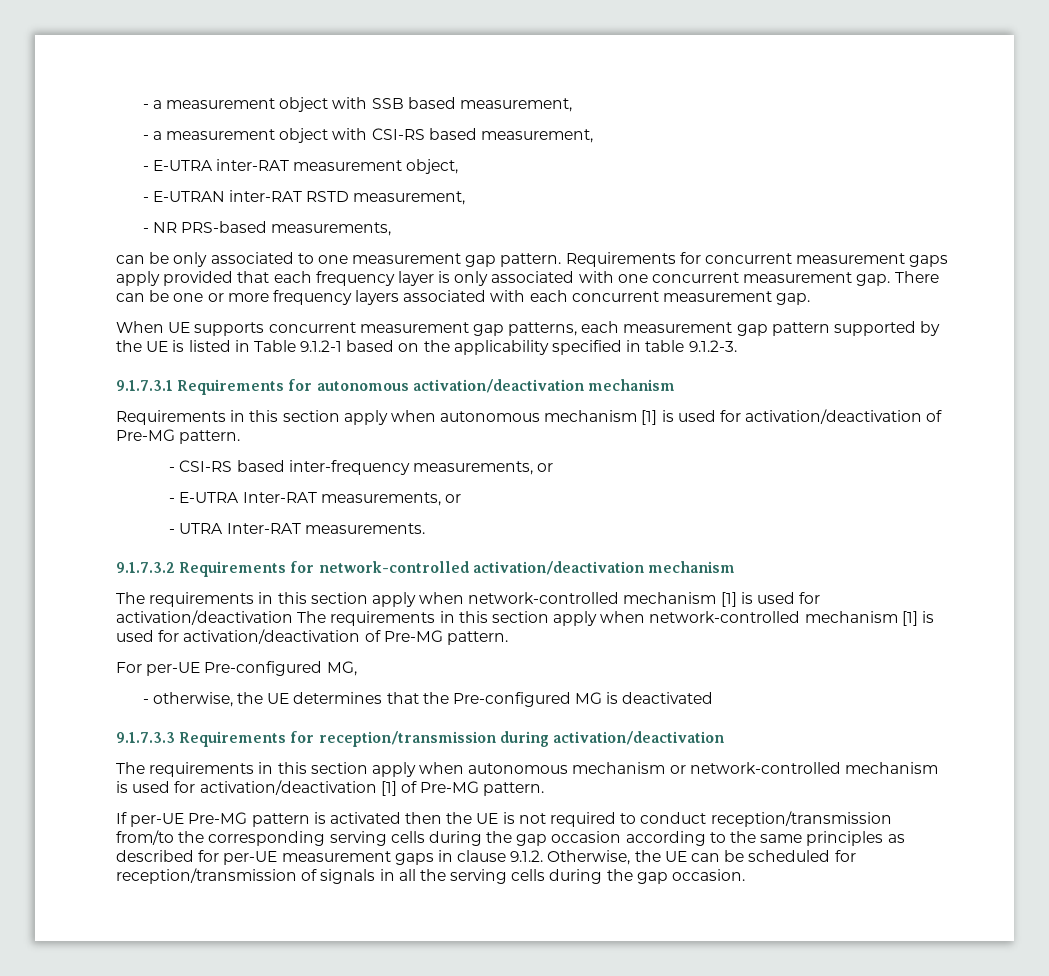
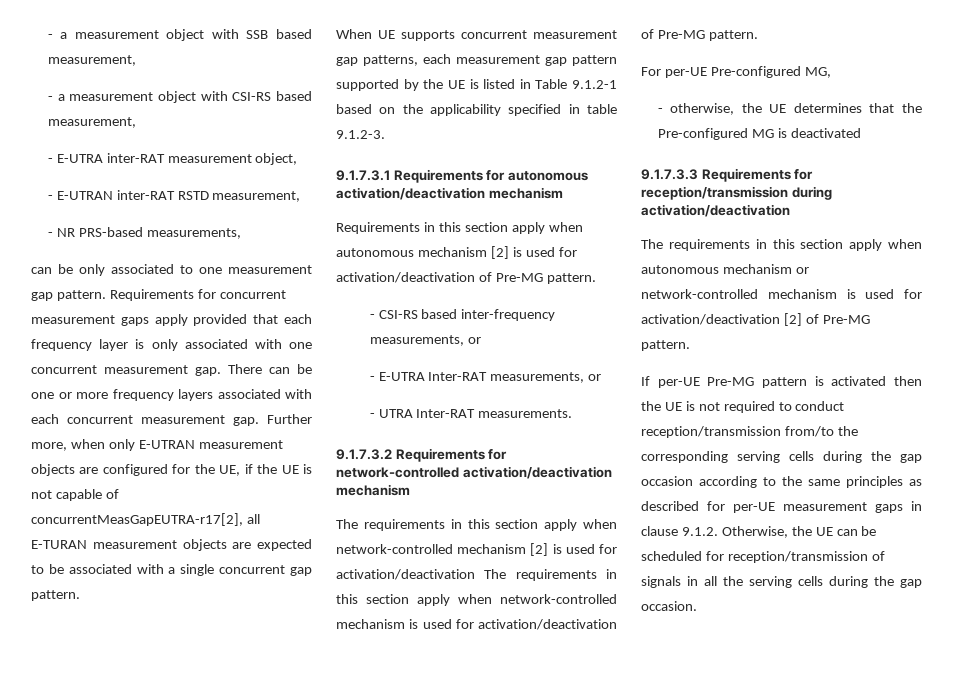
+ Further more, when only E-UTRAN measurement objects are configured for the UE, if the UE is not capable of concurrentMeasGapEUTRA-r17[2], all E-TURAN measurement objects are expected to be associated with a single concurrent gap pattern.
- Requirements in this section apply when autonomous mechanism [1] is used for activation/deactivation of Pre-MG pattern.
+ Requirements in this section apply when autonomous mechanism [2] is used for activation/deactivation of Pre-MG pattern.
- The requirements in this section apply when network-controlled mechanism [1] is used for activation/deactivation The requirements in this section apply when network-controlled mechanism [1] is used for activation/deactivation of Pre-MG pattern.
+ The requirements in this section apply when network-controlled mechanism [2] is used for activation/deactivation The requirements in this section apply when network-controlled mechanism is used for activation/deactivation of Pre-MG pattern.
- The requirements in this section apply when autonomous mechanism or network-controlled mechanism is used for activation/deactivation [1] of Pre-MG pattern.
+ The requirements in this section apply when autonomous mechanism or network-controlled mechanism is used for activation/deactivation [2] of Pre-MG pattern.

